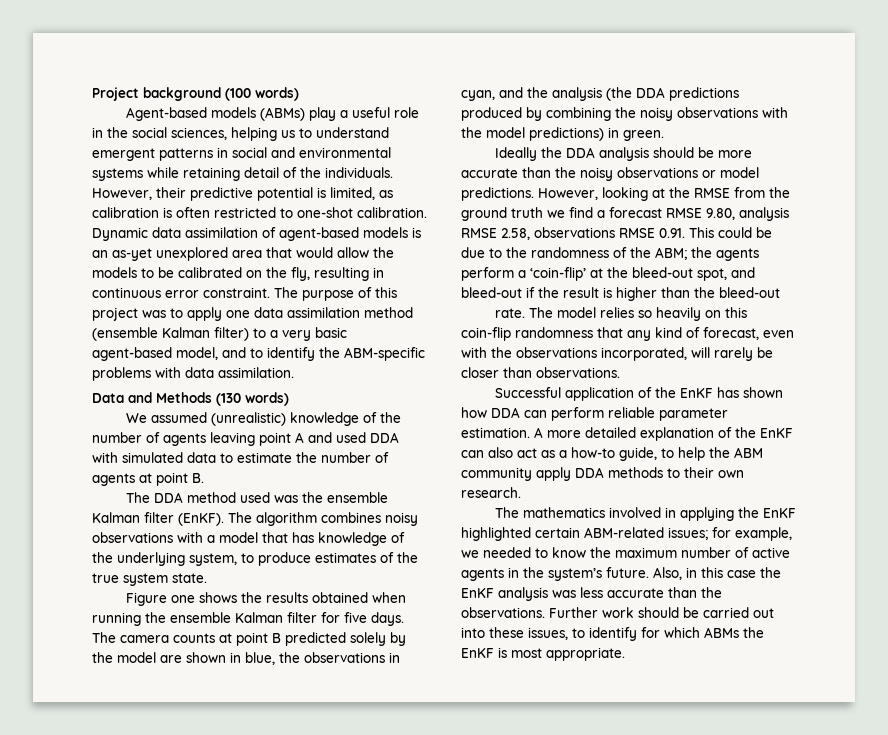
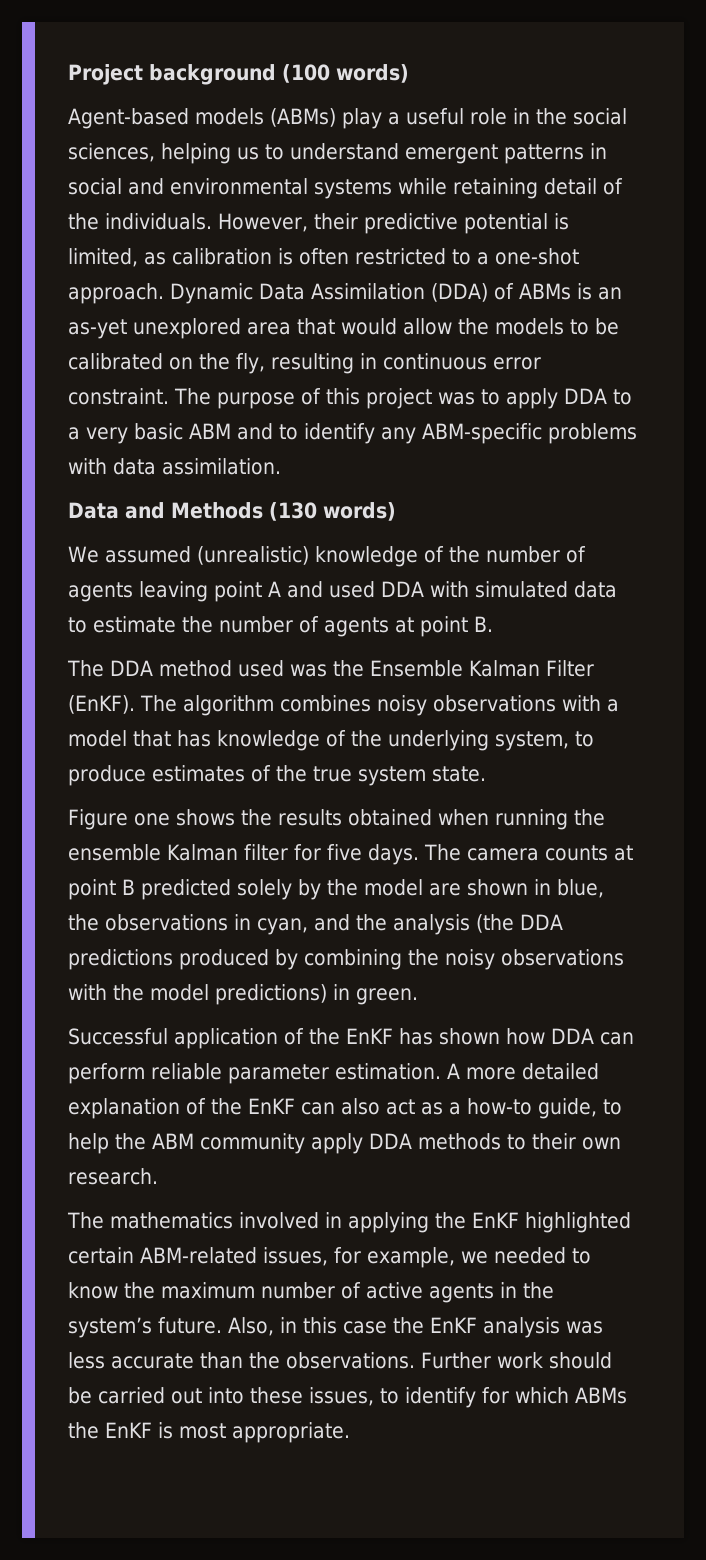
- However, their predictive potential is limited, as calibration is often restricted to one-shot calibration. Dynamic data assimilation of agent-based models is an as-yet unexplored area that would allow the models to be calibrated on the fly, resulting in continuous error constraint.
+ However, their predictive potential is limited, as calibration is often restricted to a one-shot approach. Dynamic Data Assimilation (DDA) of ABMs is an as-yet unexplored area that would allow the models to be calibrated on the fly, resulting in continuous error constraint.
- The purpose of this project was to apply one data assimilation method (ensemble Kalman filter) to a very basic agent-based model, and to identify the ABM-specific problems with data assimilation.
+ The purpose of this project was to apply DDA to a very basic ABM and to identify any ABM-specific problems with data assimilation.
- The DDA method used was the ensemble Kalman filter (EnKF).
+ The DDA method used was the Ensemble Kalman Filter (EnKF).
- Ideally the DDA analysis should be more accurate than the noisy observations or model predictions. However, looking at the RMSE from the ground truth we find a forecast RMSE 9.80, analysis RMSE 2.58, observations RMSE 0.91. This could be due to the randomness of the ABM; the agents perform a ‘coin-flip’ at the bleed-out spot, and bleed-out if the result is higher than the bleed-out
- rate. The model relies so heavily on this coin-flip randomness that any kind of forecast, even with the observations incorporated, will rarely be closer than observations.
- The mathematics involved in applying the EnKF highlighted certain ABM-related issues; for example, we needed to know the maximum number of active agents in the system’s future.
+ The mathematics involved in applying the EnKF highlighted certain ABM-related issues, for example, we needed to know the maximum number of active agents in the system’s future.

